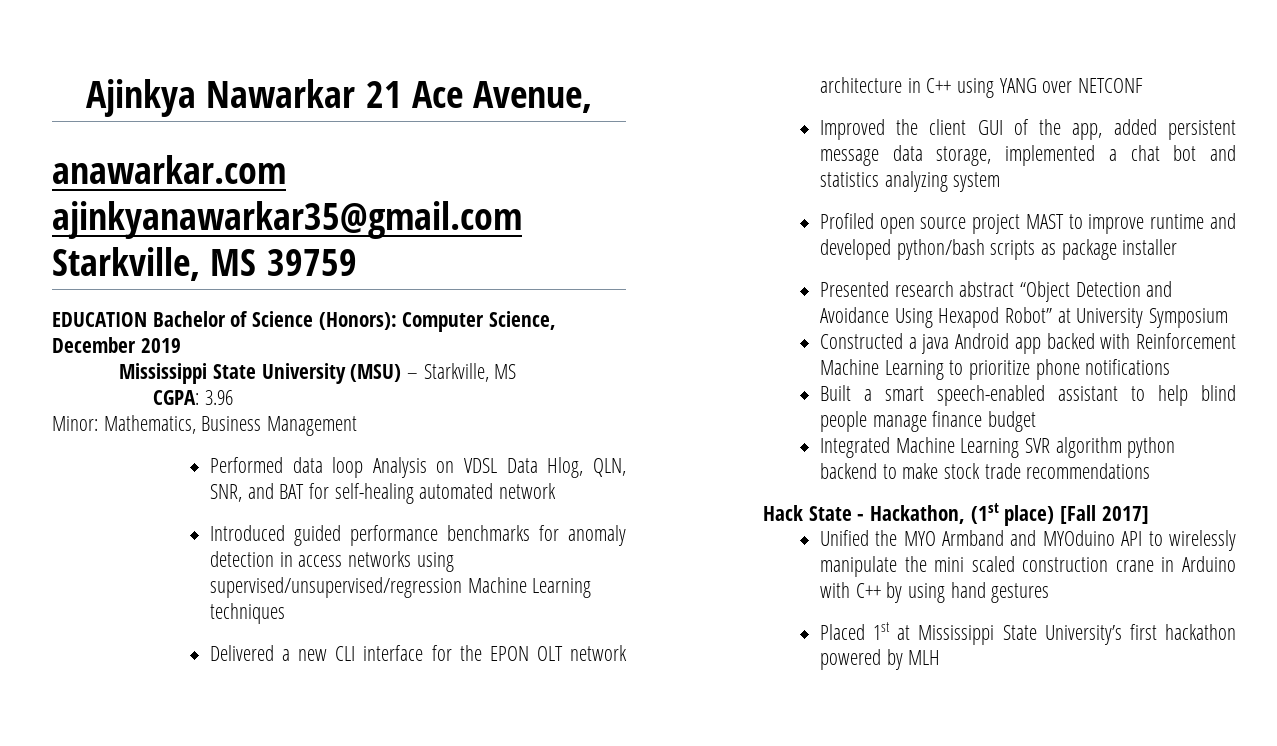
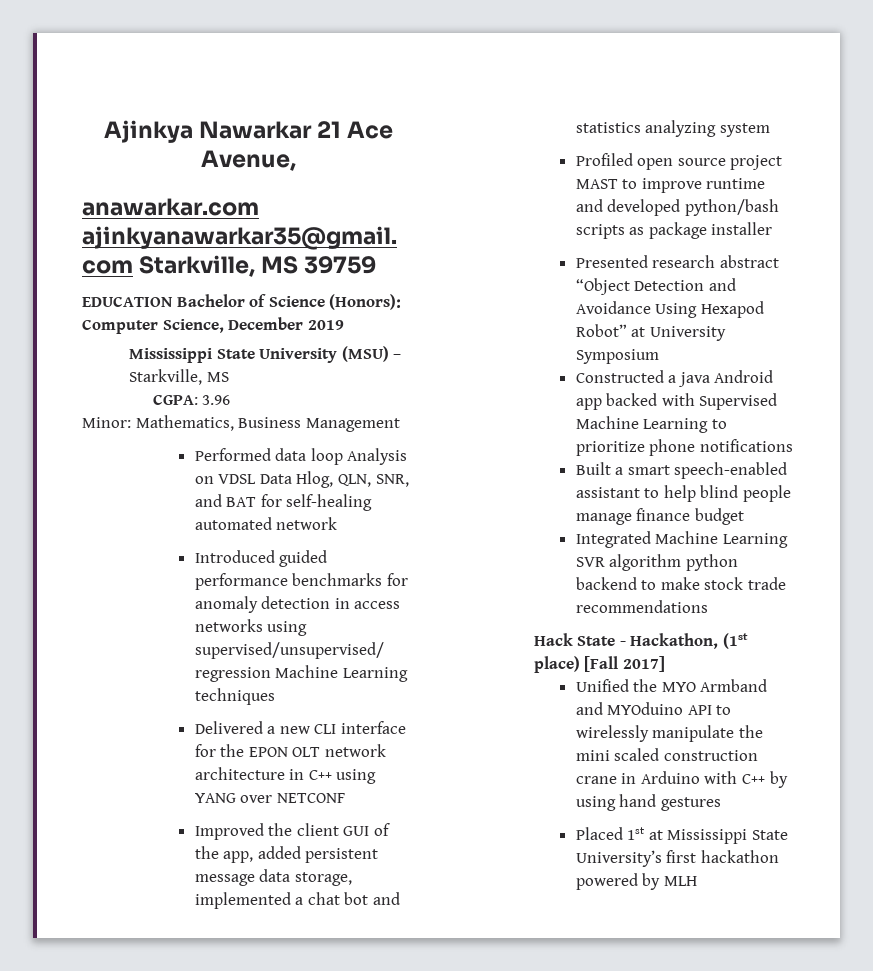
- Constructed a java Android app backed with Reinforcement Machine Learning to prioritize phone notifications
+ Constructed a java Android app backed with Supervised Machine Learning to prioritize phone notifications

